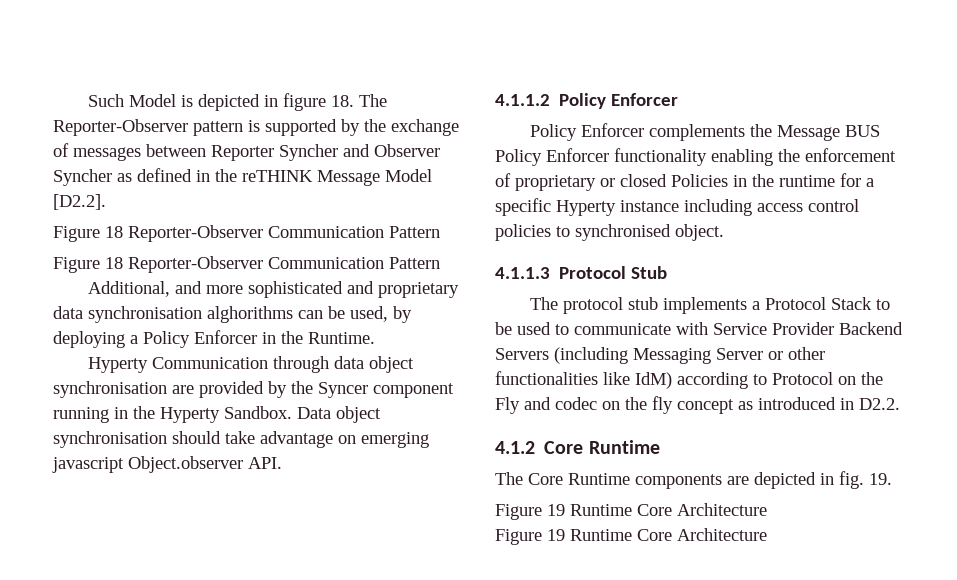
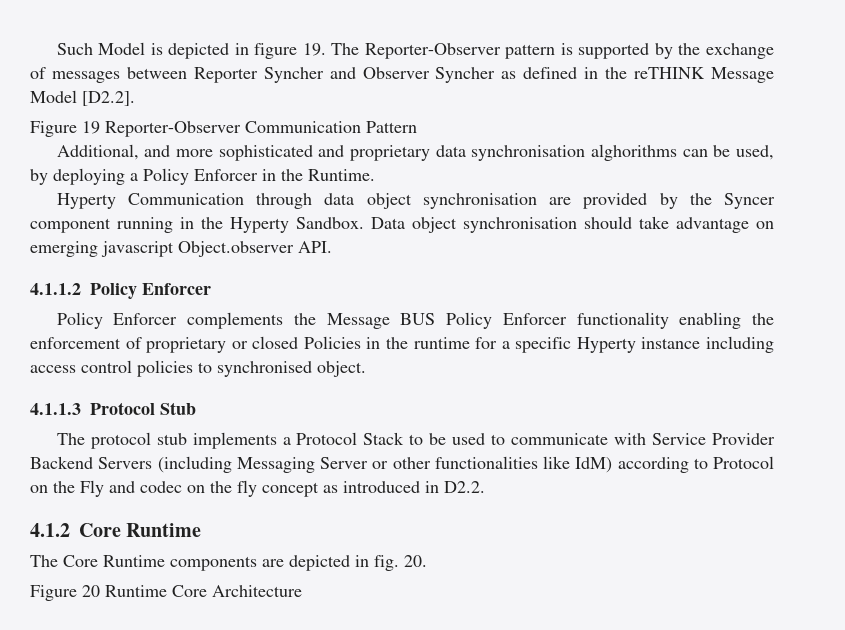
- Such Model is depicted in figure 18. The Reporter-Observer pattern is supported by the exchange of messages between Reporter Syncher and Observer Syncher as defined in the reTHINK Message Model [D2.2].
- Figure 18 Reporter-Observer Communication Pattern
- Figure 18 Reporter-Observer Communication Pattern
+ Such Model is depicted in figure 19. The Reporter-Observer pattern is supported by the exchange of messages between Reporter Syncher and Observer Syncher as defined in the reTHINK Message Model [D2.2].
+ Figure 19 Reporter-Observer Communication Pattern
- The Core Runtime components are depicted in fig. 19.
- Figure 19 Runtime Core Architecture
- Figure 19 Runtime Core Architecture
+ The Core Runtime components are depicted in fig. 20.
+ Figure 20 Runtime Core Architecture

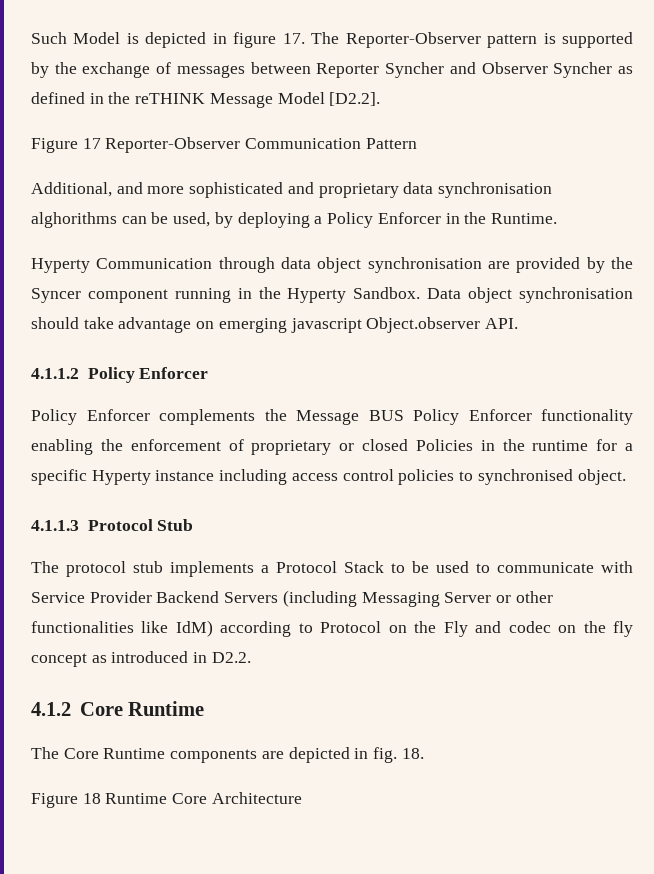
- Such Model is depicted in figure 19. The Reporter-Observer pattern is supported by the exchange of messages between Reporter Syncher and Observer Syncher as defined in the reTHINK Message Model [D2.2].
+ Such Model is depicted in figure 17. The Reporter-Observer pattern is supported by the exchange of messages between Reporter Syncher and Observer Syncher as defined in the reTHINK Message Model [D2.2].
- Figure 19 Reporter-Observer Communication Pattern
+ Figure 17 Reporter-Observer Communication Pattern
- The Core Runtime components are depicted in fig. 20.
- Figure 20 Runtime Core Architecture
+ The Core Runtime components are depicted in fig. 18.
+ Figure 18 Runtime Core Architecture

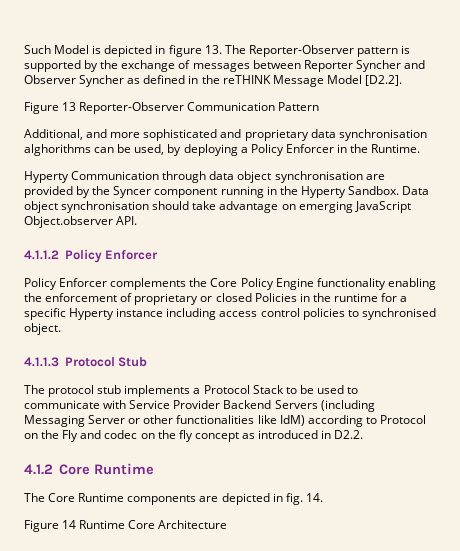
- Such Model is depicted in figure 17. The Reporter-Observer pattern is supported by the exchange of messages between Reporter Syncher and Observer Syncher as defined in the reTHINK Message Model [D2.2].
+ Such Model is depicted in figure 13. The Reporter-Observer pattern is supported by the exchange of messages between Reporter Syncher and Observer Syncher as defined in the reTHINK Message Model [D2.2].
- Figure 17 Reporter-Observer Communication Pattern
+ Figure 13 Reporter-Observer Communication Pattern
- Data object synchronisation should take advantage on emerging javascript Object.observer API.
+ Data object synchronisation should take advantage on emerging JavaScript Object.observer API.
- Policy Enforcer complements the Message BUS Policy Enforcer functionality enabling the enforcement of proprietary or closed Policies in the runtime for a specific Hyperty instance including access control policies to synchronised object.
+ Policy Enforcer complements the Core Policy Engine functionality enabling the enforcement of proprietary or closed Policies in the runtime for a specific Hyperty instance including access control policies to synchronised object.
- The Core Runtime components are depicted in fig. 18.
- Figure 18 Runtime Core Architecture
+ The Core Runtime components are depicted in fig. 14.
+ Figure 14 Runtime Core Architecture

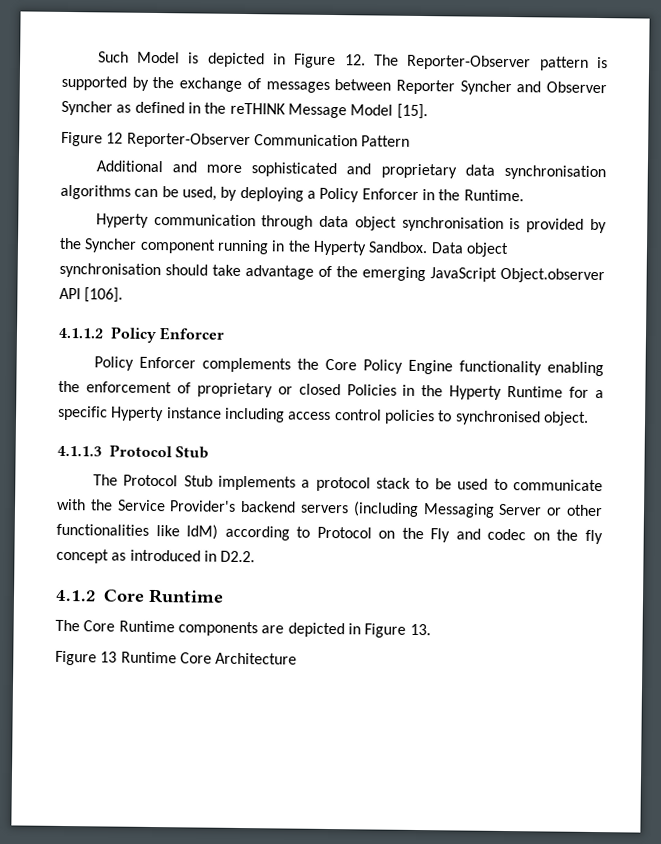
- Such Model is depicted in figure 13. The Reporter-Observer pattern is supported by the exchange of messages between Reporter Syncher and Observer Syncher as defined in the reTHINK Message Model [D2.2].
- Figure 13 Reporter-Observer Communication Pattern
+ Such Model is depicted in Figure 12. The Reporter-Observer pattern is supported by the exchange of messages between Reporter Syncher and Observer Syncher as defined in the reTHINK Message Model [15].
+ Figure 12 Reporter-Observer Communication Pattern
- Additional, and more sophisticated and proprietary data synchronisation alghorithms can be used, by deploying a Policy Enforcer in the Runtime.
+ Additional and more sophisticated and proprietary data synchronisation algorithms can be used, by deploying a Policy Enforcer in the Runtime.
- Hyperty Communication through data object synchronisation are provided by the Syncer component running in the Hyperty Sandbox.
+ Hyperty communication through data object synchronisation is provided by the Syncher component running in the Hyperty Sandbox.
- Data object synchronisation should take advantage on emerging JavaScript Object.observer API.
+ Data object synchronisation should take advantage of the emerging JavaScript Object.observer API [106].
- Policy Enforcer complements the Core Policy Engine functionality enabling the enforcement of proprietary or closed Policies in the runtime for a specific Hyperty instance including access control policies to synchronised object.
+ Policy Enforcer complements the Core Policy Engine functionality enabling the enforcement of proprietary or closed Policies in the Hyperty Runtime for a specific Hyperty instance including access control policies to synchronised object.
- The protocol stub implements a Protocol Stack to be used to communicate with Service Provider Backend Servers (including Messaging Server or other functionalities like IdM) according to Protocol on the Fly and codec on the fly concept as introduced in D2.2.
+ The Protocol Stub implements a protocol stack to be used to communicate with the Service Provider's backend servers (including Messaging Server or other functionalities like IdM) according to Protocol on the Fly and codec on the fly concept as introduced in D2.2.
- The Core Runtime components are depicted in fig. 14.
- Figure 14 Runtime Core Architecture
+ The Core Runtime components are depicted in Figure 13.
+ Figure 13 Runtime Core Architecture

